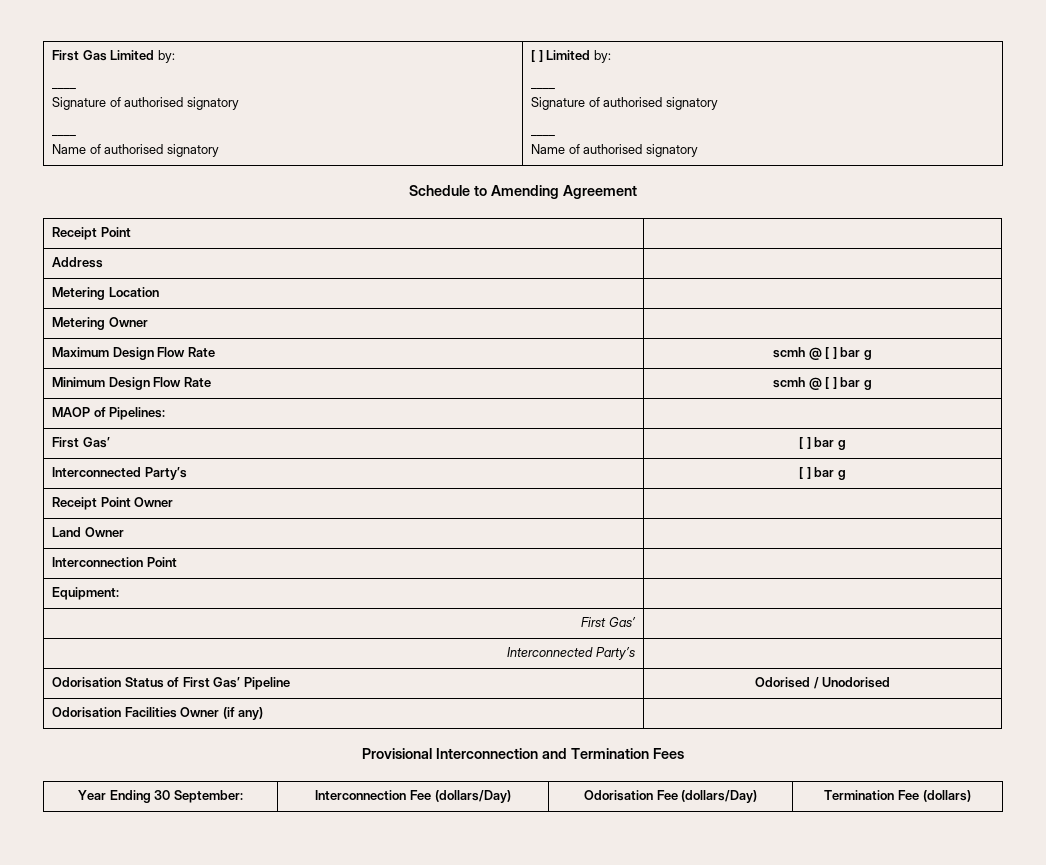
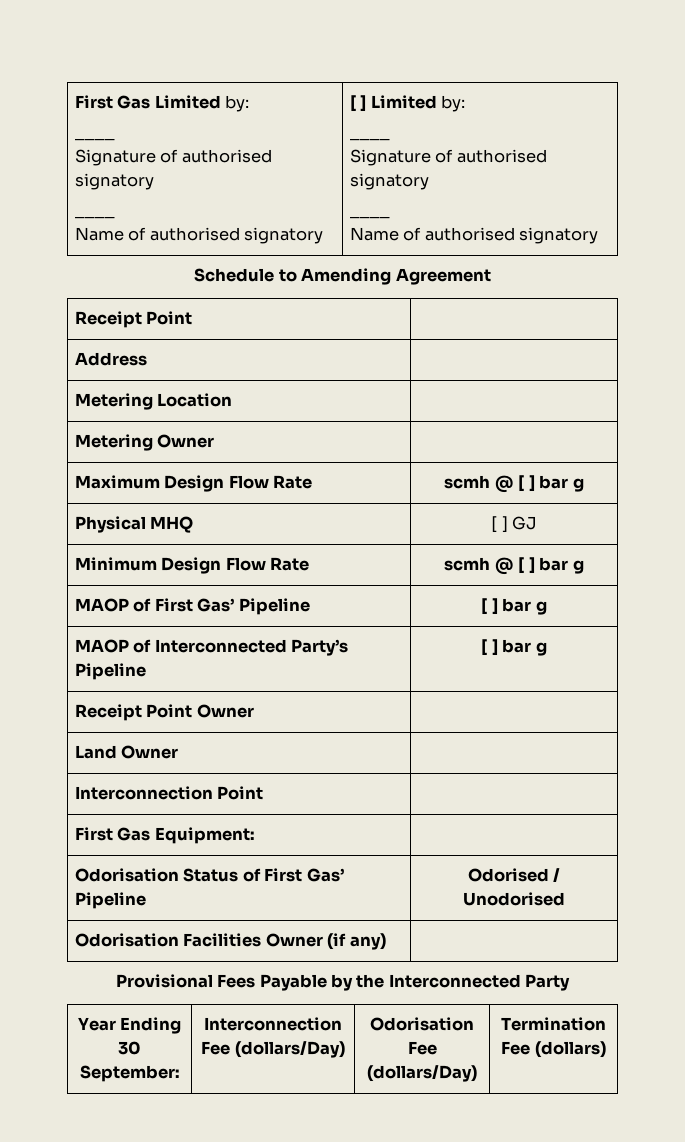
+ Physical MHQ | [ ] GJ
- MAOP of Pipelines: |
- First Gas’ | [ ] bar g
- Interconnected Party’s | [ ] bar g
+ MAOP of First Gas’ Pipeline | [ ] bar g
+ MAOP of Interconnected Party’s Pipeline | [ ] bar g
- Equipment: |
- First Gas’ |
- Interconnected Party’s |
+ First Gas Equipment: |
- Provisional Interconnection and Termination Fees
+ Provisional Fees Payable by the Interconnected Party

